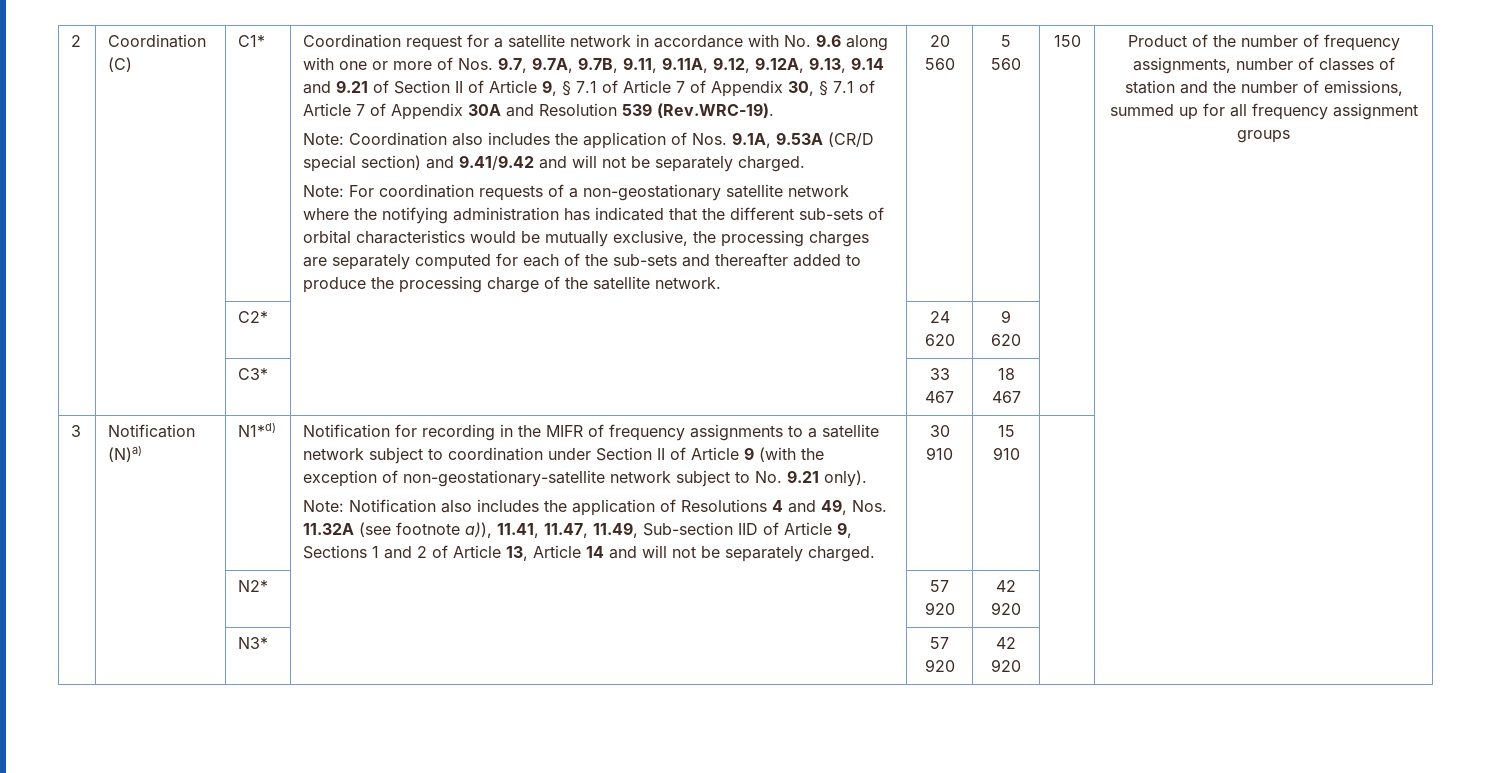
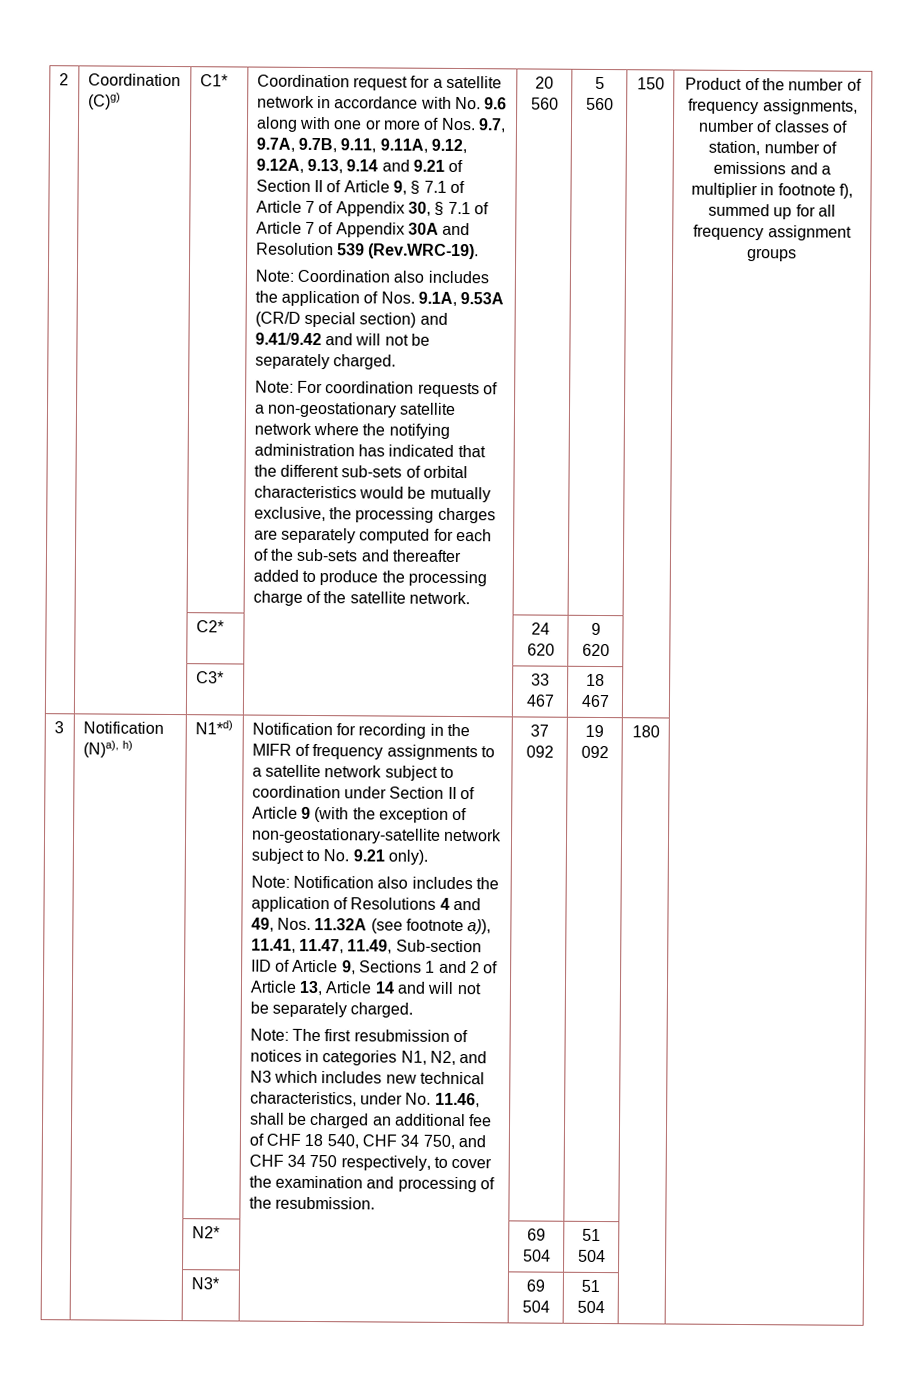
- Coordination (C)
+ Coordination (C)g)
- Product of the number of frequency assignments, number of classes of station and the number of emissions, summed up for all frequency assignment groups
+ Product of the number of frequency assignments, number of classes of station, number of emissions and a multiplier in footnote f), summed up for all frequency assignment groups
- Notification (N)a)
+ Notification (N)a), h)
- 30 910 | 15 910 | |
- | | N2* | | 57 920 | 42 920 | |
- | | N3* | | 57 920 | 42 920 | |
+ Note: The first resubmission of notices in categories N1, N2, and N3 which includes new technical characteristics, under No. 11.46, shall be charged an additional fee of CHF 18 540, CHF 34 750, and CHF 34 750 respectively, to cover the examination and processing of the resubmission. | 37 092 | 19 092 | 180 |
+ | | N2* | | 69 504 | 51 504 | |
+ | | N3* | | 69 504 | 51 504 | |

